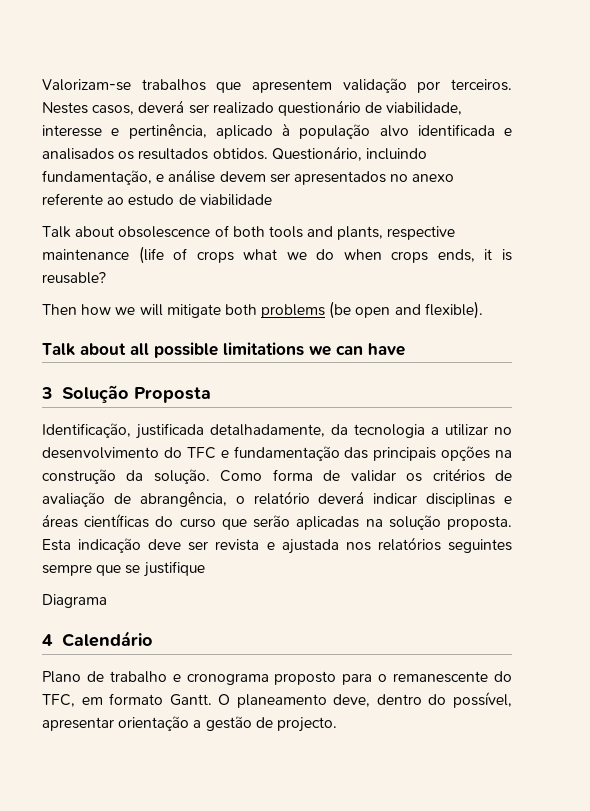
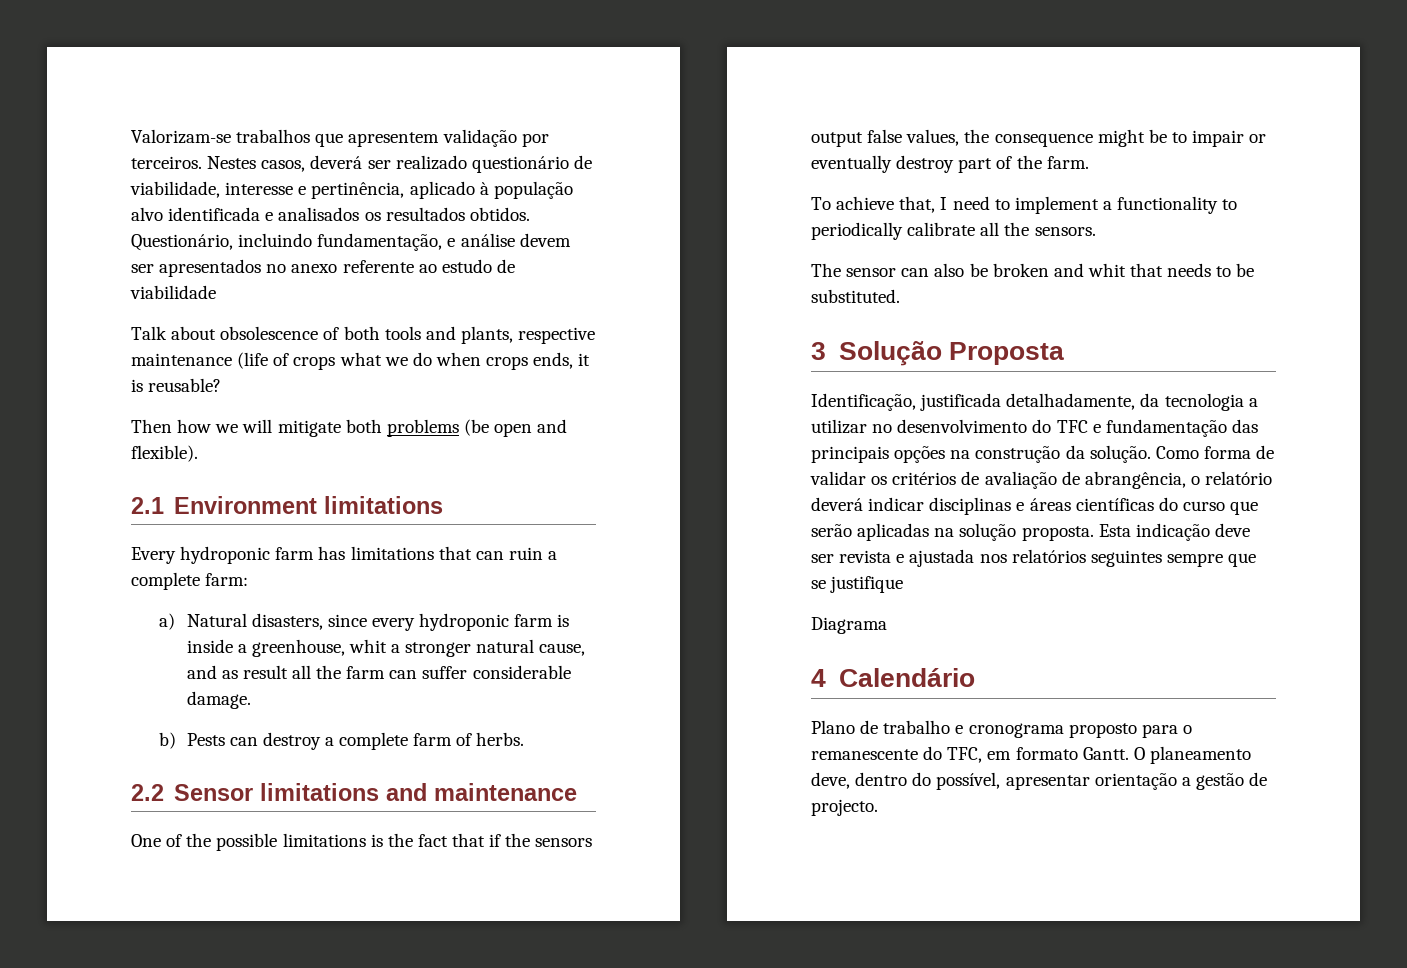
- Talk about all possible limitations we can have
+ 2.1 Environment limitations
+ Every hydroponic farm has limitations that can ruin a complete farm:
+ a) Natural disasters, since every hydroponic farm is inside a greenhouse, whit a stronger natural cause, and as result all the farm can suffer considerable damage.
+ b) Pests can destroy a complete farm of herbs.
+ 2.2 Sensor limitations and maintenance
+ One of the possible limitations is the fact that if the sensors output false values, the consequence might be to impair or eventually destroy part of the farm.
+ To achieve that, I need to implement a functionality to periodically calibrate all the sensors.
+ The sensor can also be broken and whit that needs to be substituted.

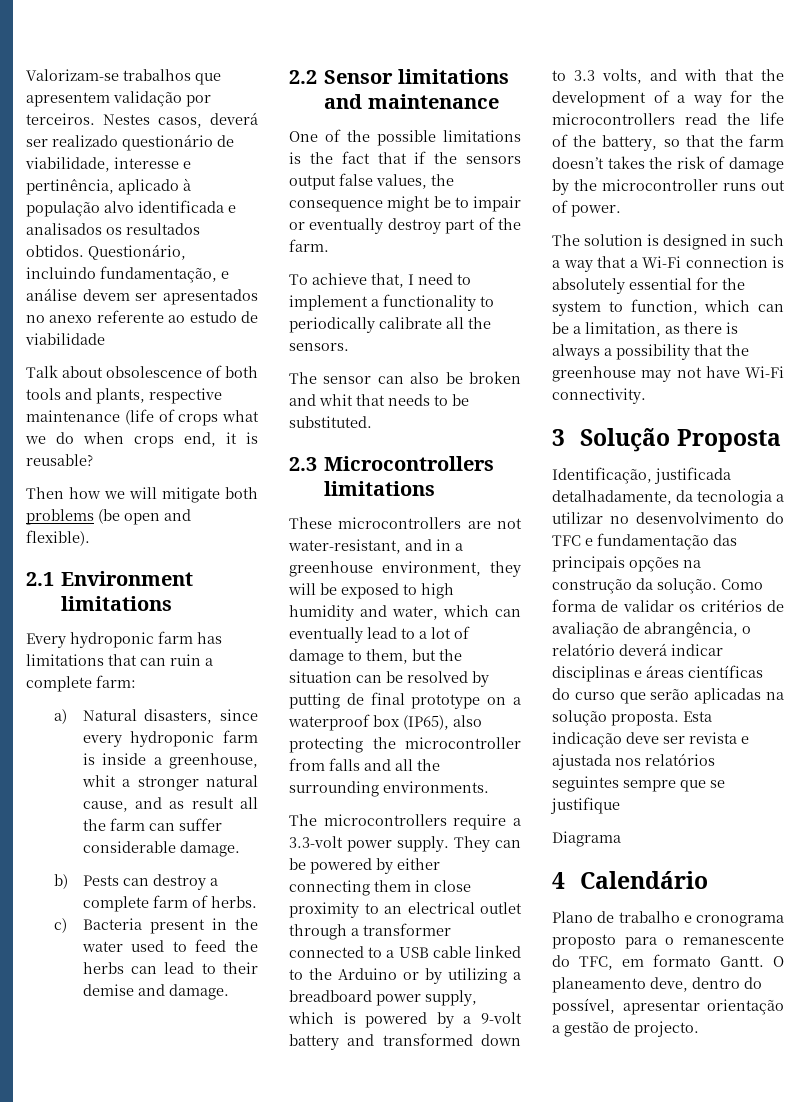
- Talk about obsolescence of both tools and plants, respective maintenance (life of crops what we do when crops ends, it is reusable?
+ Talk about obsolescence of both tools and plants, respective maintenance (life of crops what we do when crops end, it is reusable?
+ c) Bacteria present in the water used to feed the herbs can lead to their demise and damage.
+ 2.3 Microcontrollers limitations
+ These microcontrollers are not water-resistant, and in a greenhouse environment, they will be exposed to high humidity and water, which can eventually lead to a lot of damage to them, but the situation can be resolved by putting de final prototype on a waterproof box (IP65), also protecting the microcontroller from falls and all the surrounding environments.
+ The microcontrollers require a 3.3-volt power supply. They can be powered by either connecting them in close proximity to an electrical outlet through a transformer connected to a USB cable linked to the Arduino or by utilizing a breadboard power supply, which is powered by a 9-volt battery and transformed down to 3.3 volts, and with that the development of a way for the microcontrollers read the life of the battery, so that the farm doesn’t takes the risk of damage by the microcontroller runs out of power.
+ The solution is designed in such a way that a Wi-Fi connection is absolutely essential for the system to function, which can be a limitation, as there is always a possibility that the greenhouse may not have Wi-Fi connectivity.

